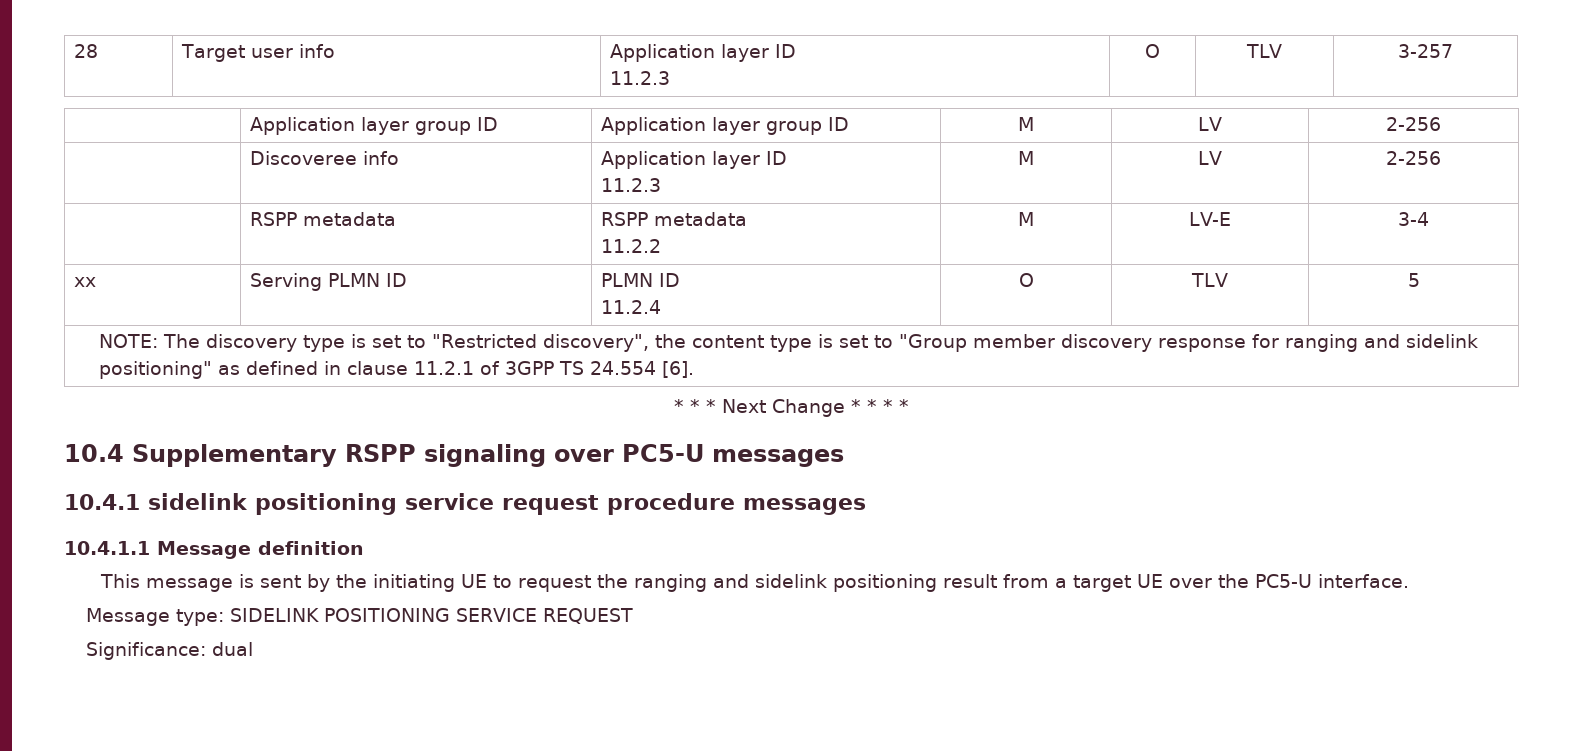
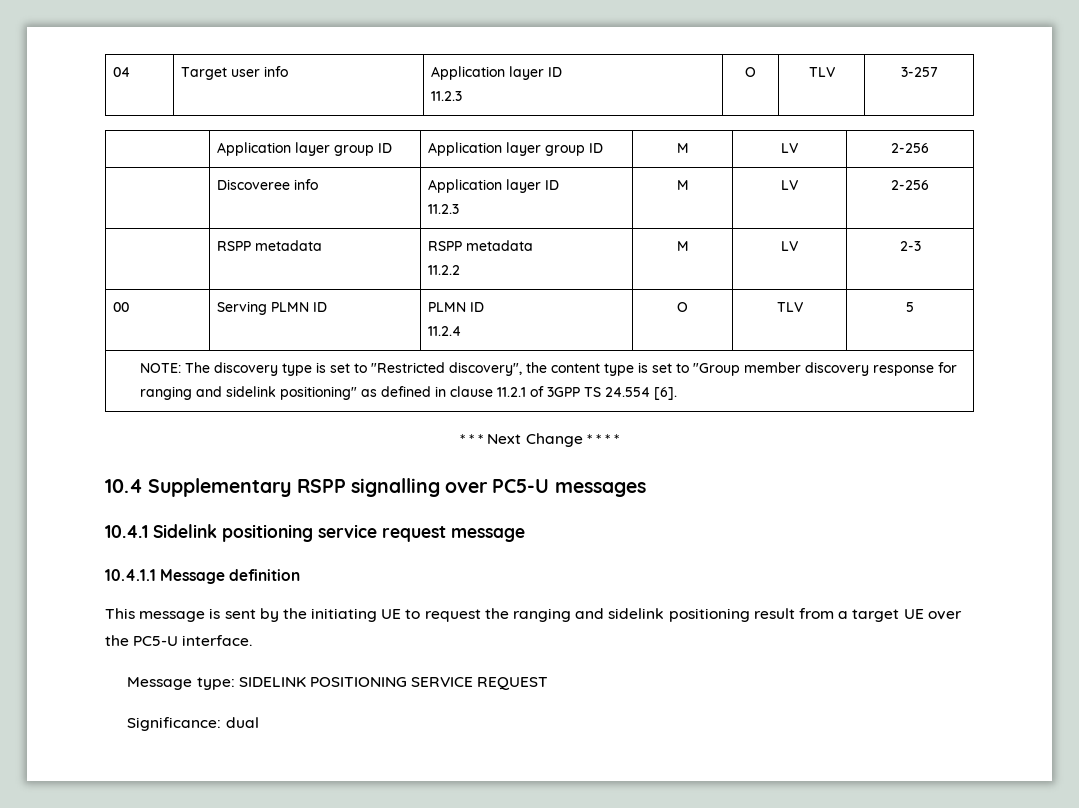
- 28 | Target user info | Application layer ID
+ 04 | Target user info | Application layer ID
  | RSPP metadata | RSPP metadata
- 11.2.2 | M | LV-E | 3-4
- xx | Serving PLMN ID | PLMN ID
+ 11.2.2 | M | LV | 2-3
+ 00 | Serving PLMN ID | PLMN ID
- 10.4 Supplementary RSPP signaling over PC5-U messages
+ 10.4 Supplementary RSPP signalling over PC5-U messages
- 10.4.1 sidelink positioning service request procedure messages
+ 10.4.1 Sidelink positioning service request message

